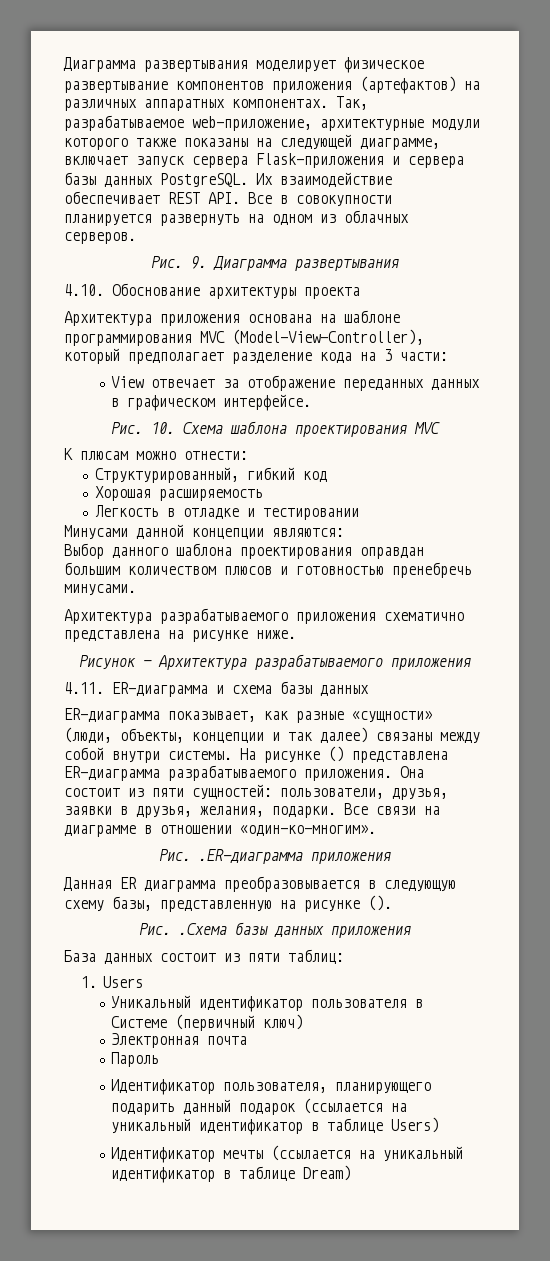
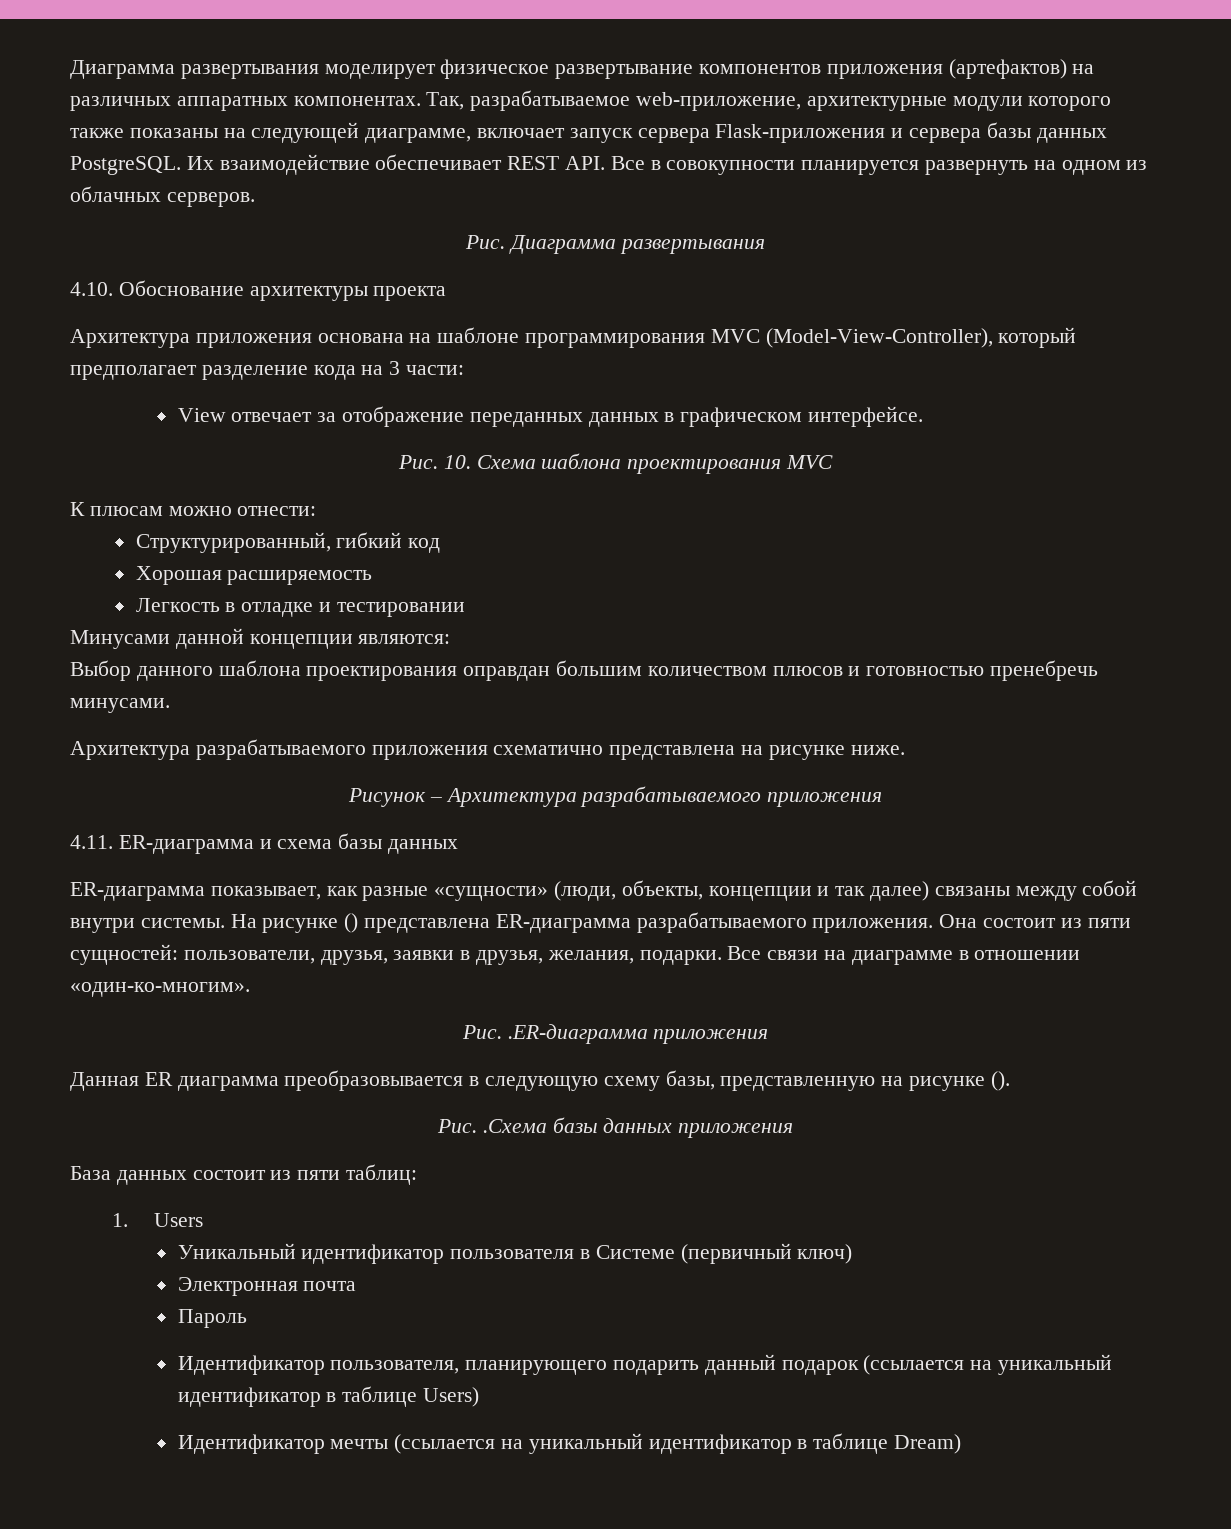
- Рис. 9. Диаграмма развертывания
+ Рис. Диаграмма развертывания

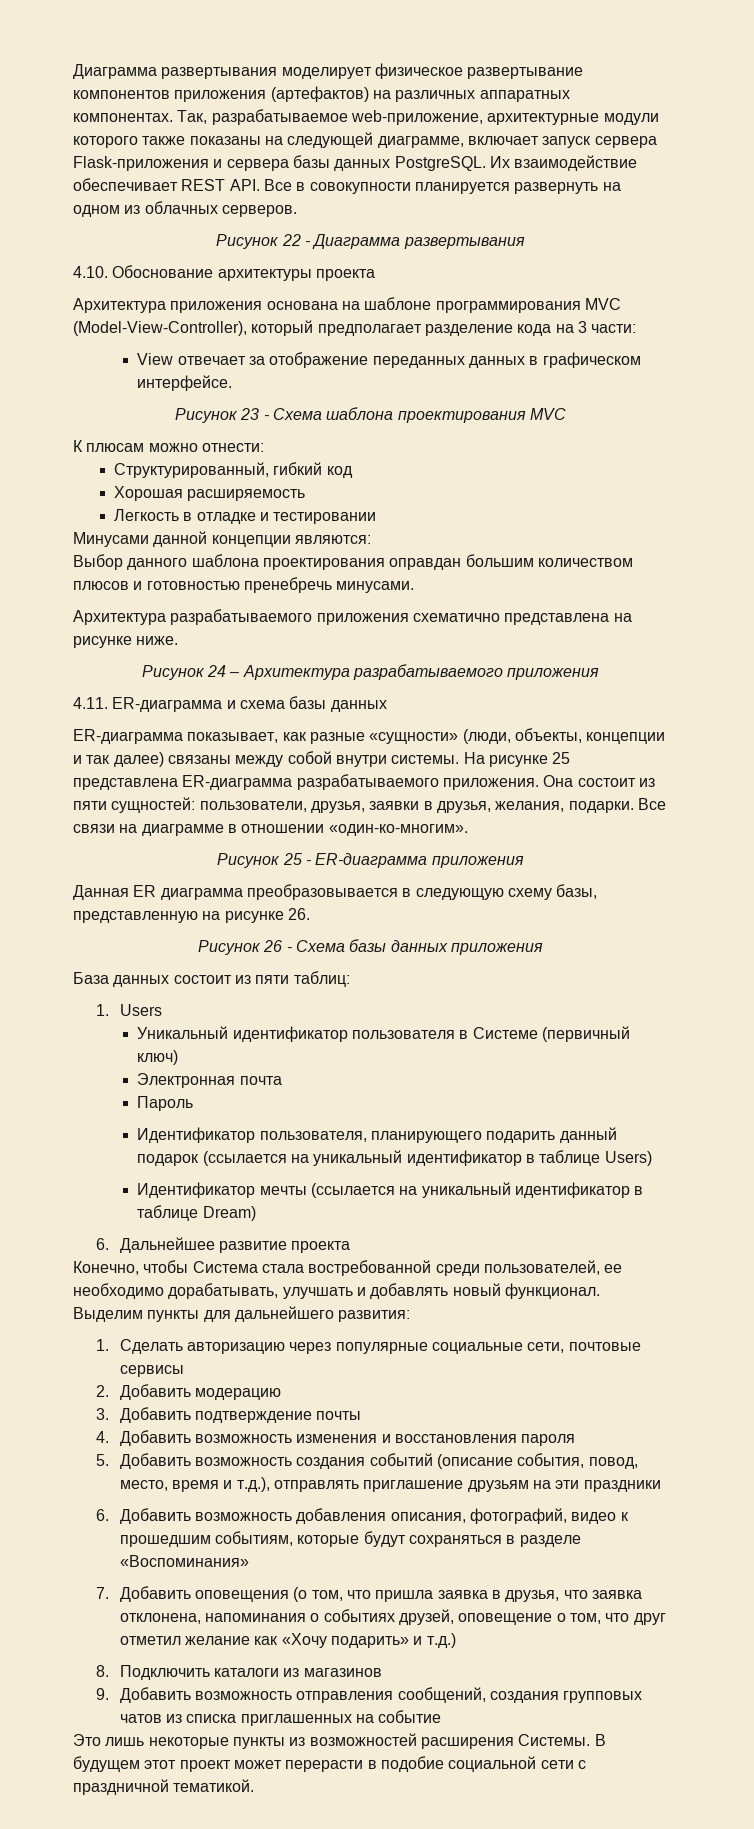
- Рис. Диаграмма развертывания
+ Рисунок 22 - Диаграмма развертывания
- Рис. 10. Схема шаблона проектирования MVC
+ Рисунок 23 - Схема шаблона проектирования MVC
- Рисунок – Архитектура разрабатываемого приложения
+ Рисунок 24 – Архитектура разрабатываемого приложения
- На рисунке () представлена ER-диаграмма разрабатываемого приложения.
+ На рисунке 25 представлена ER-диаграмма разрабатываемого приложения.
- Рис. .ER-диаграмма приложения
+ Рисунок 25 - ER-диаграмма приложения
- Данная ER диаграмма преобразовывается в следующую схему базы, представленную на рисунке ().
- Рис. .Схема базы данных приложения
+ Данная ER диаграмма преобразовывается в следующую схему базы, представленную на рисунке 26.
+ Рисунок 26 - Схема базы данных приложения
+ 6. Дальнейшее развитие проекта
+ Конечно, чтобы Система стала востребованной среди пользователей, ее необходимо дорабатывать, улучшать и добавлять новый функционал. Выделим пункты для дальнейшего развития:
+ 1. Сделать авторизацию через популярные социальные сети, почтовые сервисы
+ 2. Добавить модерацию
+ 3. Добавить подтверждение почты
+ 4. Добавить возможность изменения и восстановления пароля
+ 5. Добавить возможность создания событий (описание события, повод, место, время и т.д.), отправлять приглашение друзьям на эти праздники
+ 6. Добавить возможность добавления описания, фотографий, видео к прошедшим событиям, которые будут сохраняться в разделе «Воспоминания»
+ 7. Добавить оповещения (о том, что пришла заявка в друзья, что заявка отклонена, напоминания о событиях друзей, оповещение о том, что друг отметил желание как «Хочу подарить» и т.д.)
+ 8. Подключить каталоги из магазинов
+ 9. Добавить возможность отправления сообщений, создания групповых чатов из списка приглашенных на событие
+ Это лишь некоторые пункты из возможностей расширения Системы. В будущем этот проект может перерасти в подобие социальной сети с праздничной тематикой.

